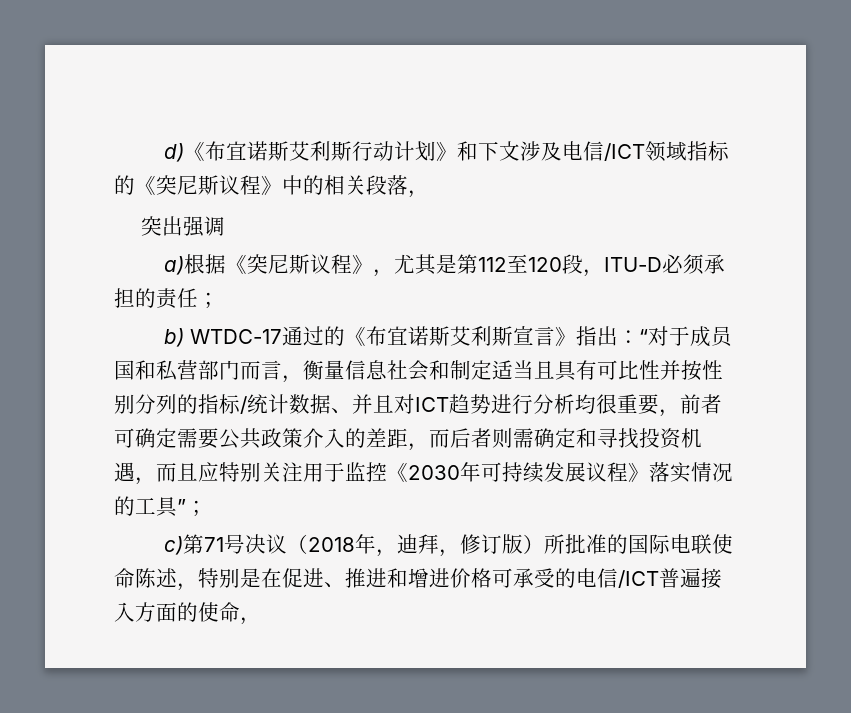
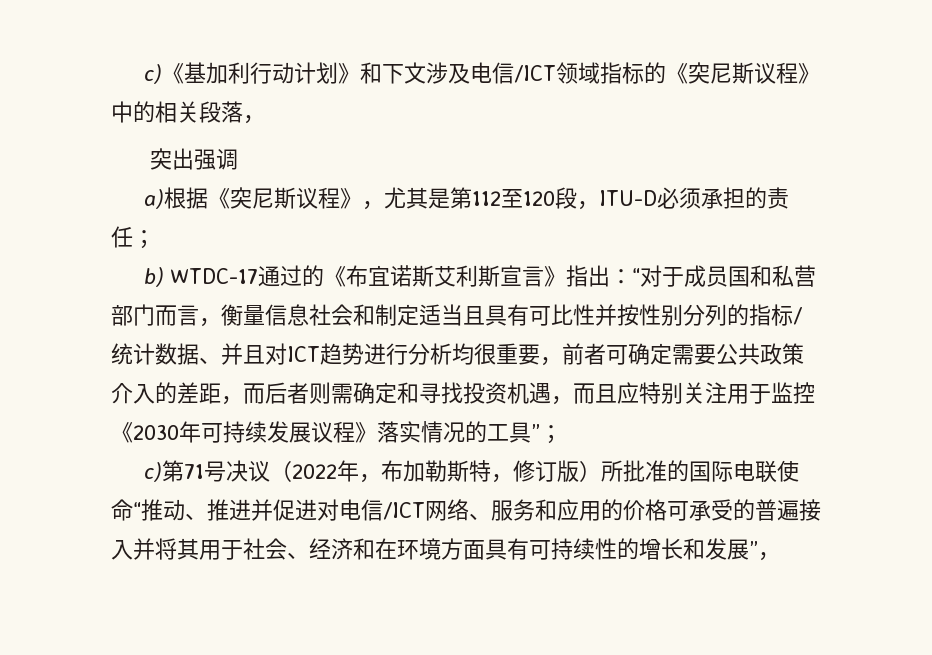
- d)《布宜诺斯艾利斯行动计划》和下文涉及电信/ICT领域指标的《突尼斯议程》中的相关段落，
+ c)《基加利行动计划》和下文涉及电信/ICT领域指标的《突尼斯议程》中的相关段落，
- c)第71号决议（2018年，迪拜，修订版）所批准的国际电联使命陈述，特别是在促进、推进和增进价格可承受的电信/ICT普遍接入方面的使命，
+ c)第71号决议（2022年，布加勒斯特，修订版）所批准的国际电联使命“推动、推进并促进对电信/ICT网络、服务和应用的价格可承受的普遍接入并将其用于社会、经济和在环境方面具有可持续性的增长和发展”，

